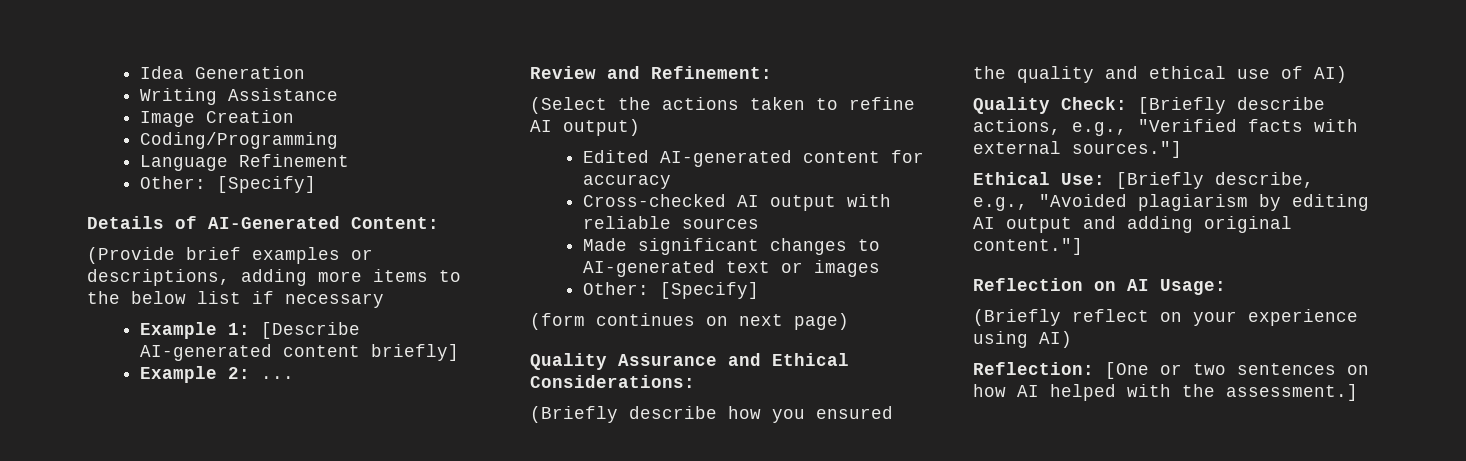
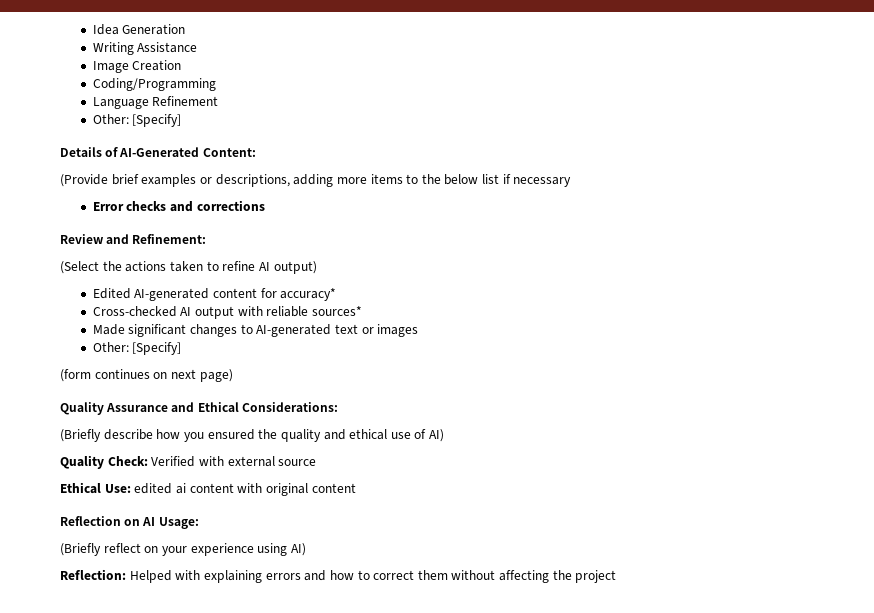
- Example 1: [Describe AI-generated content briefly]
- Example 2: ...
+ Error checks and corrections
- Edited AI-generated content for accuracy
+ Edited AI-generated content for accuracy*
- Cross-checked AI output with reliable sources
+ Cross-checked AI output with reliable sources*
- Quality Check: [Briefly describe actions, e.g., "Verified facts with external sources."]
+ Quality Check: Verified with external source
- Ethical Use: [Briefly describe, e.g., "Avoided plagiarism by editing AI output and adding original content."]
+ Ethical Use: edited ai content with original content
- Reflection: [One or two sentences on how AI helped with the assessment.]
+ Reflection: Helped with explaining errors and how to correct them without affecting the project

